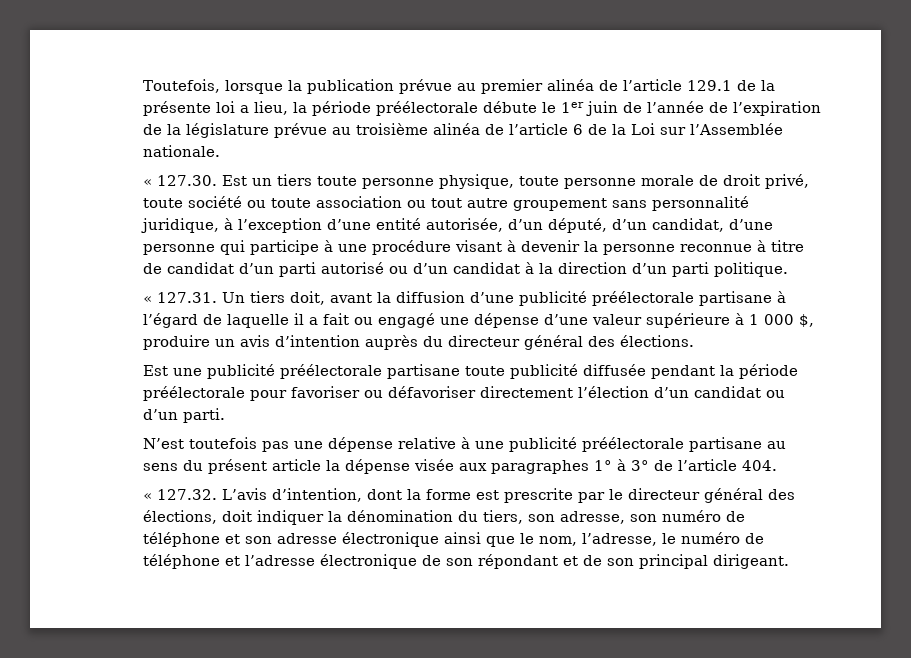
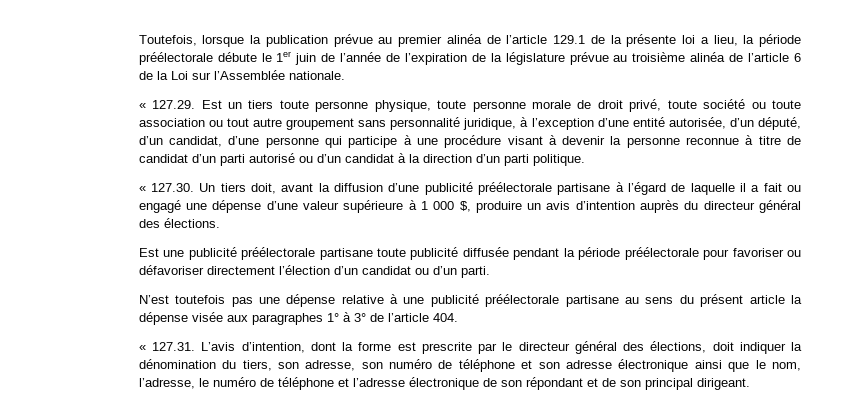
- « 127.30. Est un tiers toute personne physique, toute personne morale de droit privé, toute société ou toute association ou tout autre groupement sans personnalité juridique, à l’exception d’une entité autorisée, d’un député, d’un candidat, d’une personne qui participe à une procédure visant à devenir la personne reconnue à titre de candidat d’un parti autorisé ou d’un candidat à la direction d’un parti politique.
+ « 127.29. Est un tiers toute personne physique, toute personne morale de droit privé, toute société ou toute association ou tout autre groupement sans personnalité juridique, à l’exception d’une entité autorisée, d’un député, d’un candidat, d’une personne qui participe à une procédure visant à devenir la personne reconnue à titre de candidat d’un parti autorisé ou d’un candidat à la direction d’un parti politique.
- « 127.31. Un tiers doit, avant la diffusion d’une publicité préélectorale partisane à l’égard de laquelle il a fait ou engagé une dépense d’une valeur supérieure à 1 000 $, produire un avis d’intention auprès du directeur général des élections.
+ « 127.30. Un tiers doit, avant la diffusion d’une publicité préélectorale partisane à l’égard de laquelle il a fait ou engagé une dépense d’une valeur supérieure à 1 000 $, produire un avis d’intention auprès du directeur général des élections.
- « 127.32. L’avis d’intention, dont la forme est prescrite par le directeur général des élections, doit indiquer la dénomination du tiers, son adresse, son numéro de téléphone et son adresse électronique ainsi que le nom, l’adresse, le numéro de téléphone et l’adresse électronique de son répondant et de son principal dirigeant.
+ « 127.31. L’avis d’intention, dont la forme est prescrite par le directeur général des élections, doit indiquer la dénomination du tiers, son adresse, son numéro de téléphone et son adresse électronique ainsi que le nom, l’adresse, le numéro de téléphone et l’adresse électronique de son répondant et de son principal dirigeant.

